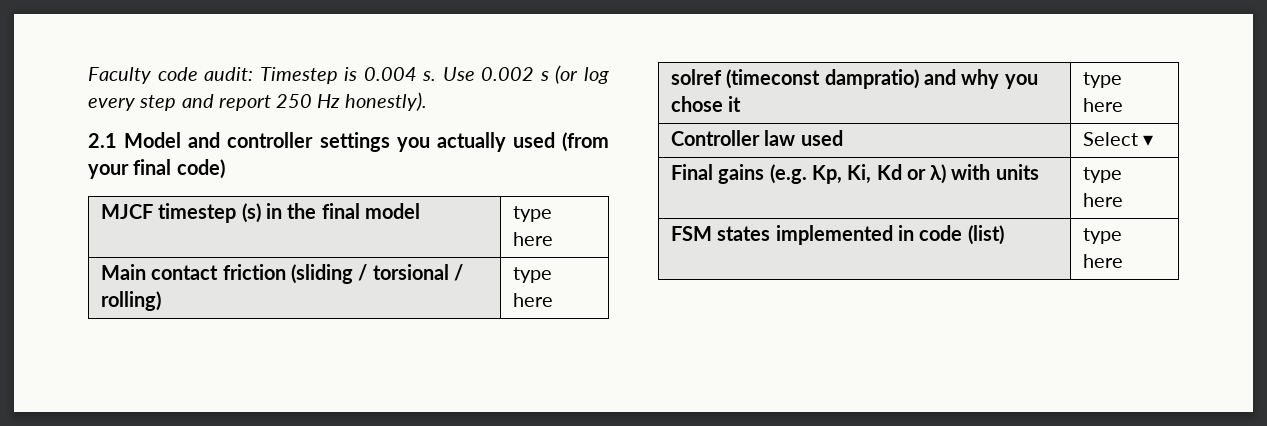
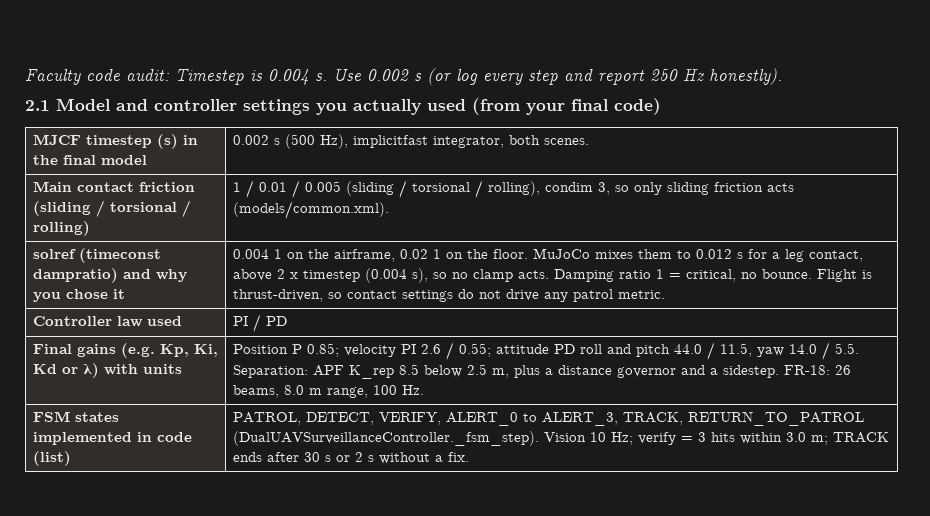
- MJCF timestep (s) in the final model | type here
+ MJCF timestep (s) in the final model | 0.002 s (500 Hz), implicitfast integrator, both scenes.
- Main contact friction (sliding / torsional / rolling) | type here
+ Main contact friction (sliding / torsional / rolling) | 1 / 0.01 / 0.005 (sliding / torsional / rolling), condim 3, so only sliding friction acts (models/common.xml).
- solref (timeconst dampratio) and why you chose it | type here
+ solref (timeconst dampratio) and why you chose it | 0.004 1 on the airframe, 0.02 1 on the floor. MuJoCo mixes them to 0.012 s for a leg contact, above 2 x timestep (0.004 s), so no clamp acts. Damping ratio 1 = critical, no bounce. Flight is thrust-driven, so contact settings do not drive any patrol metric.
- Controller law used | Select ▾
+ Controller law used | PI / PD
- Final gains (e.g. Kp, Ki, Kd or λ) with units | type here
+ Final gains (e.g. Kp, Ki, Kd or λ) with units | Position P 0.85; velocity PI 2.6 / 0.55; attitude PD roll and pitch 44.0 / 11.5, yaw 14.0 / 5.5. Separation: APF K_rep 8.5 below 2.5 m, plus a distance governor and a sidestep. FR-18: 26 beams, 8.0 m range, 100 Hz.
- FSM states implemented in code (list) | type here
+ FSM states implemented in code (list) | PATROL, DETECT, VERIFY, ALERT_0 to ALERT_3, TRACK, RETURN_TO_PATROL (DualUAVSurveillanceController._fsm_step). Vision 10 Hz; verify = 3 hits within 3.0 m; TRACK ends after 30 s or 2 s without a fix.

